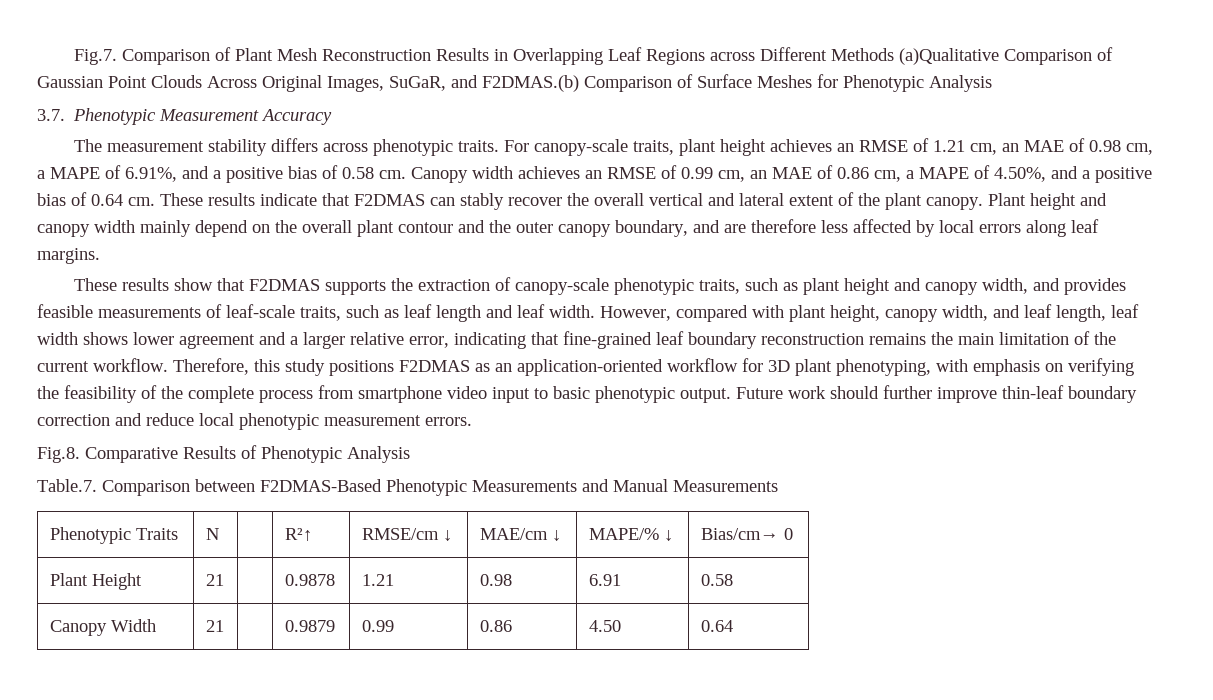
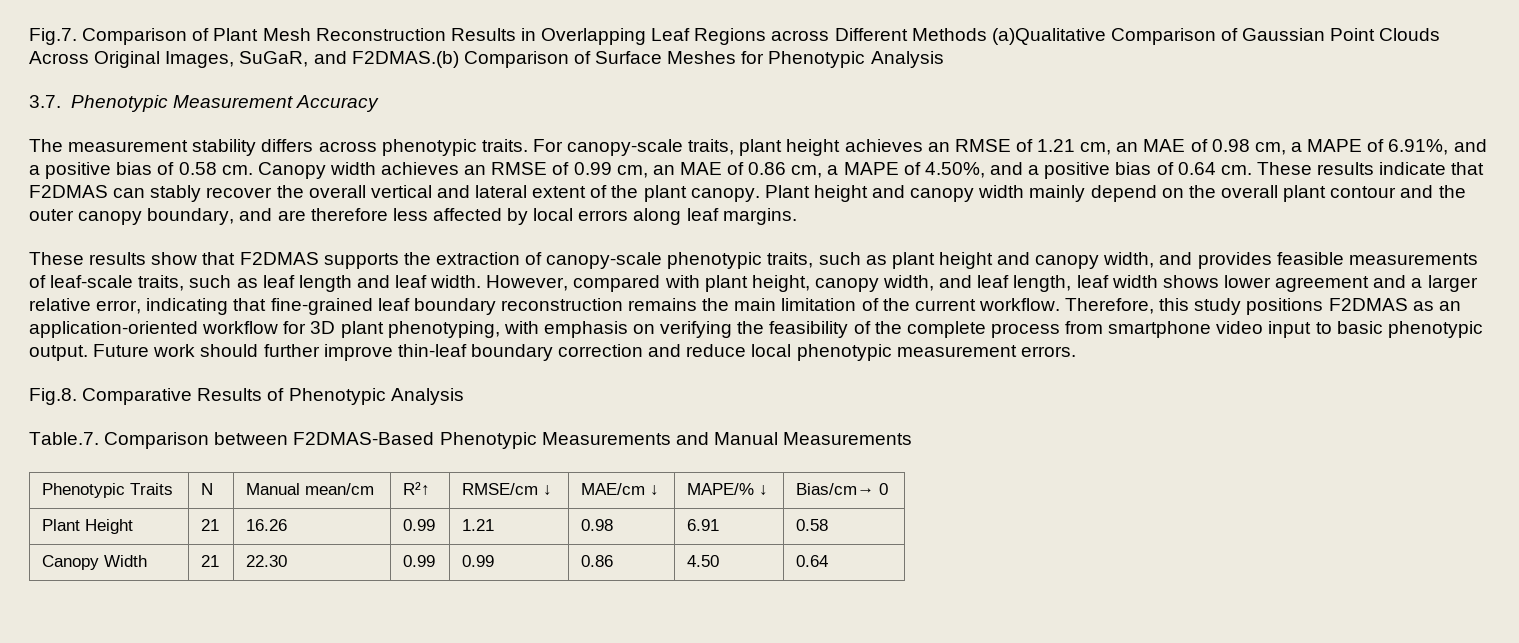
- Phenotypic Traits | N | | R²↑ | RMSE/cm ↓ | MAE/cm ↓ | MAPE/% ↓ | Bias/cm→ 0
+ Phenotypic Traits | N | Manual mean/cm | R²↑ | RMSE/cm ↓ | MAE/cm ↓ | MAPE/% ↓ | Bias/cm→ 0
- Plant Height | 21 | | 0.9878 | 1.21 | 0.98 | 6.91 | 0.58
+ Plant Height | 21 | 16.26 | 0.99 | 1.21 | 0.98 | 6.91 | 0.58
- Canopy Width | 21 | | 0.9879 | 0.99 | 0.86 | 4.50 | 0.64
+ Canopy Width | 21 | 22.30 | 0.99 | 0.99 | 0.86 | 4.50 | 0.64

